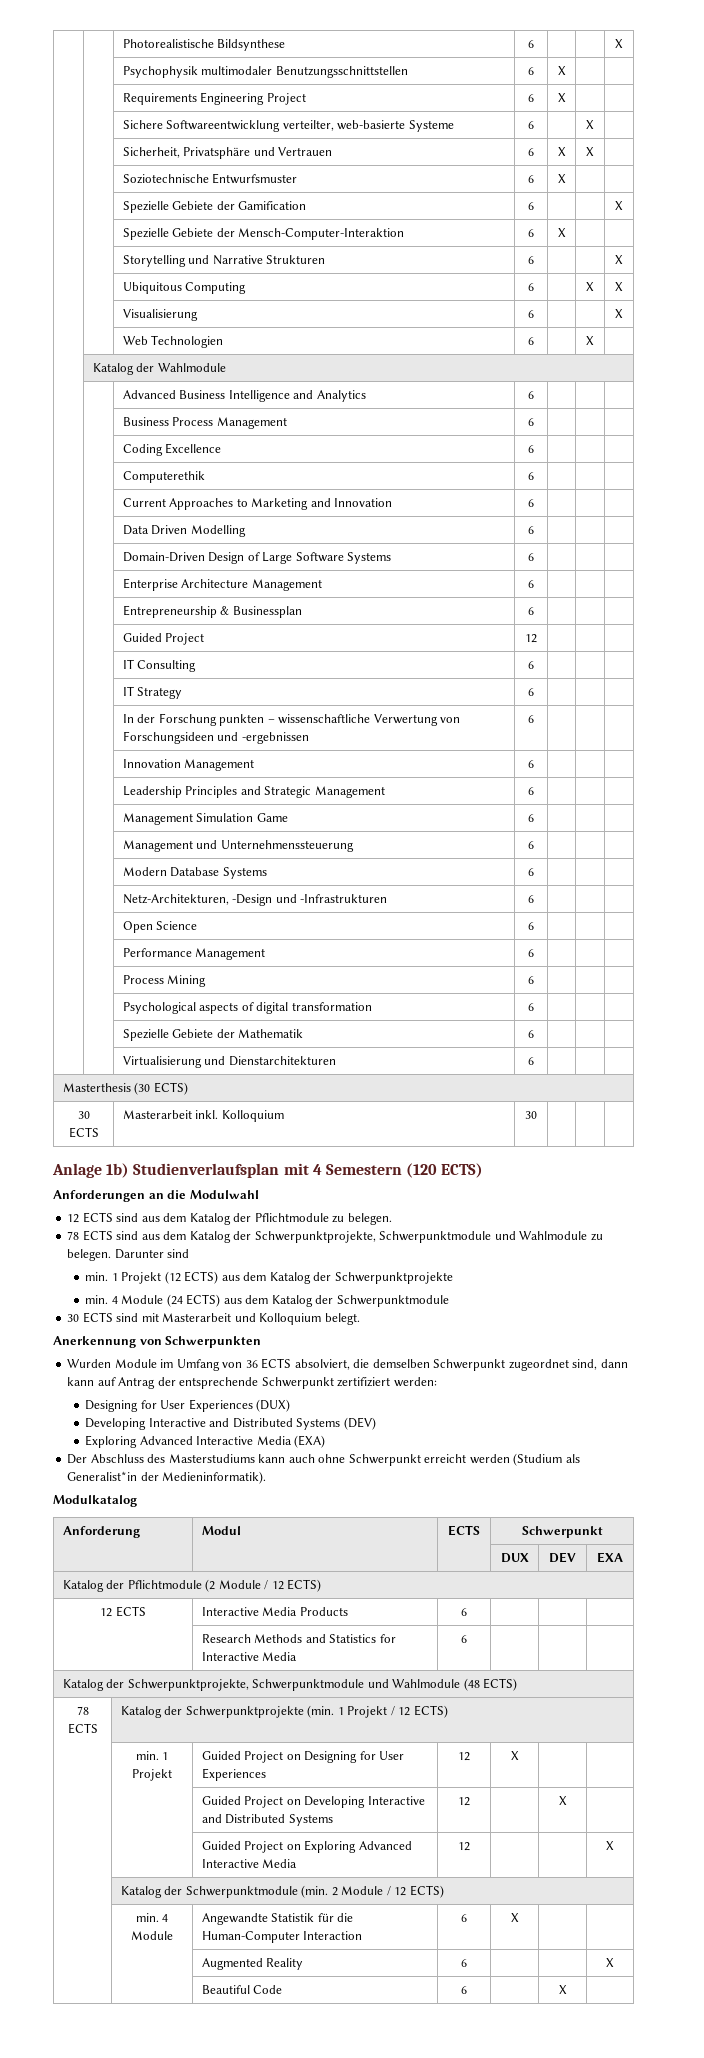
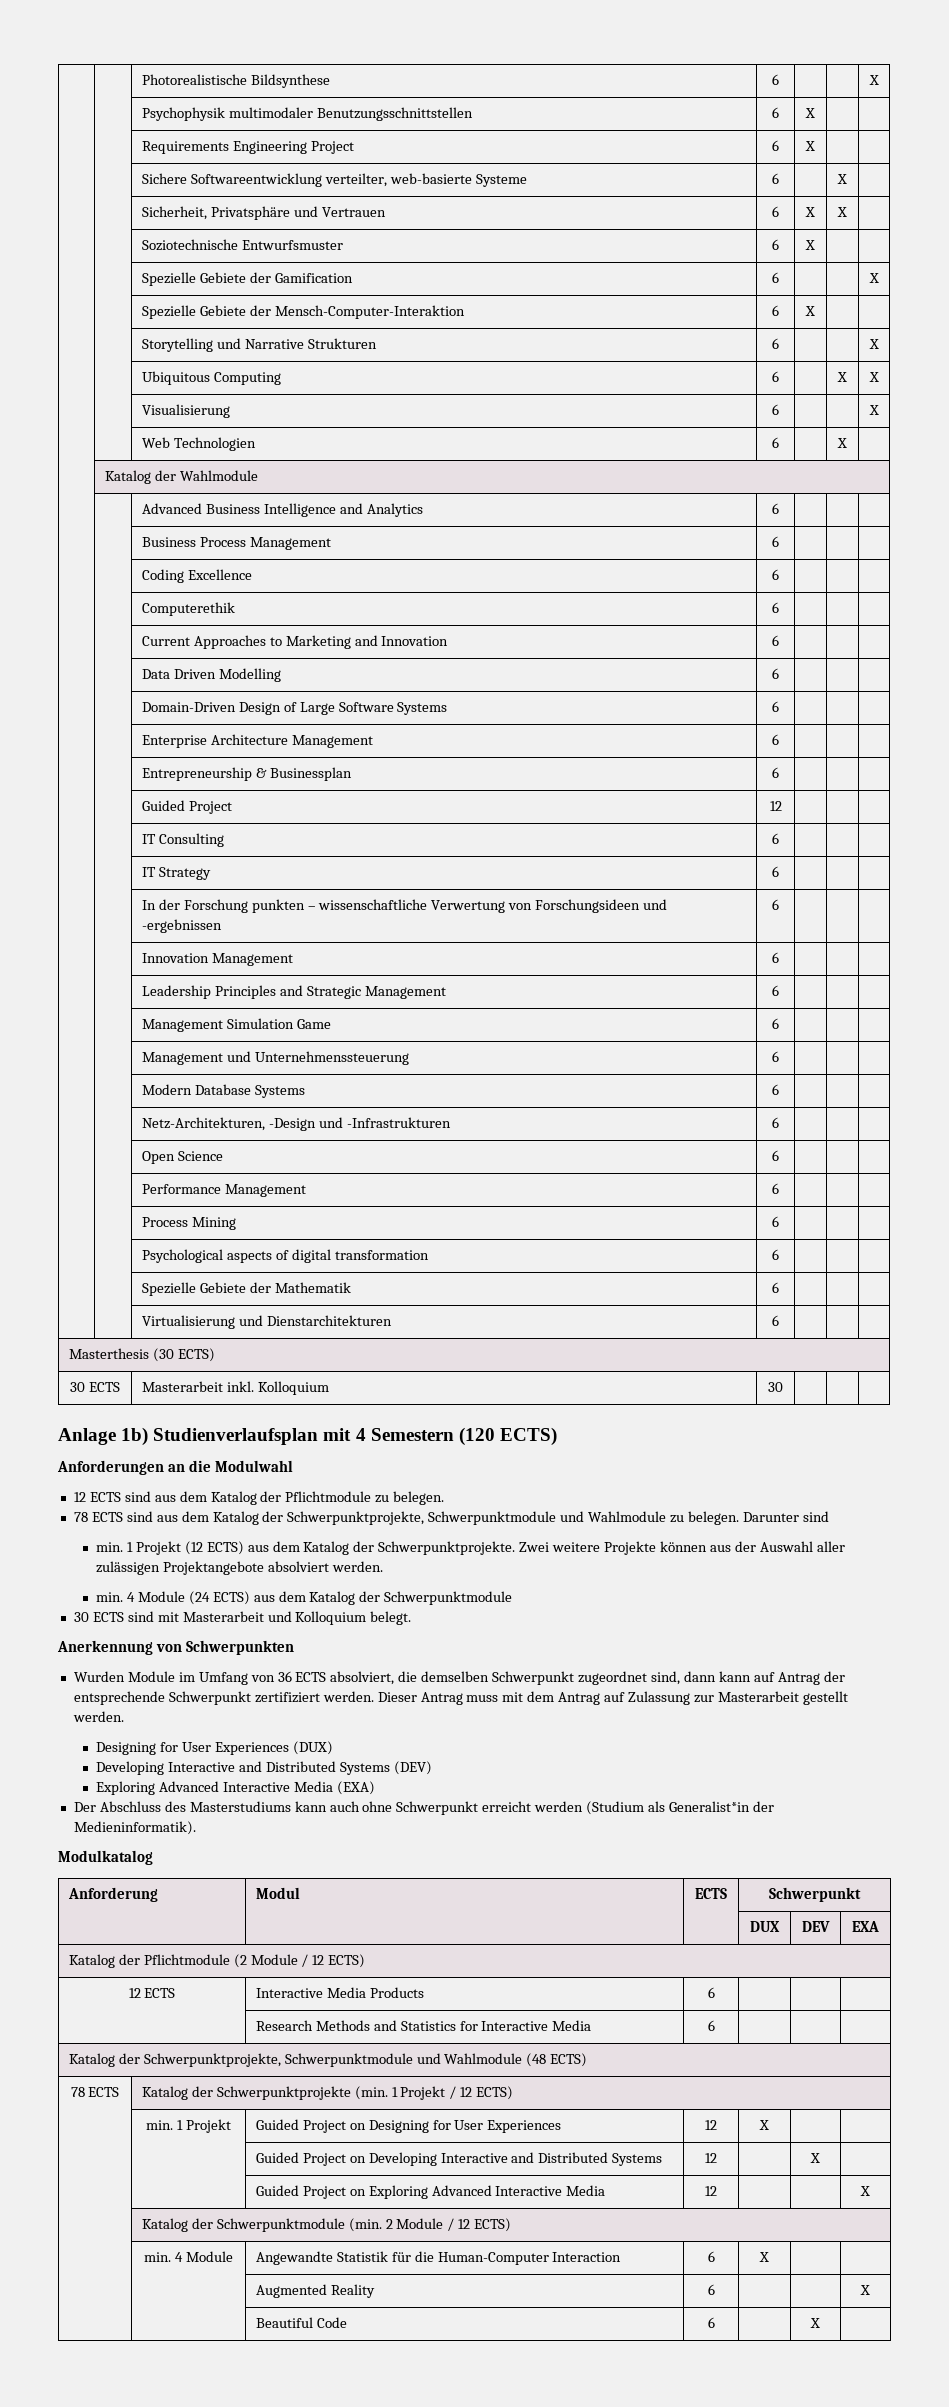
- min. 1 Projekt (12 ECTS) aus dem Katalog der Schwerpunktprojekte
+ min. 1 Projekt (12 ECTS) aus dem Katalog der Schwerpunktprojekte. Zwei weitere Projekte können aus der Auswahl aller zulässigen Projektangebote absolviert werden.
- Wurden Module im Umfang von 36 ECTS absolviert, die demselben Schwerpunkt zugeordnet sind, dann kann auf Antrag der entsprechende Schwerpunkt zertifiziert werden:
+ Wurden Module im Umfang von 36 ECTS absolviert, die demselben Schwerpunkt zugeordnet sind, dann kann auf Antrag der entsprechende Schwerpunkt zertifiziert werden. Dieser Antrag muss mit dem Antrag auf Zulassung zur Masterarbeit gestellt werden.

